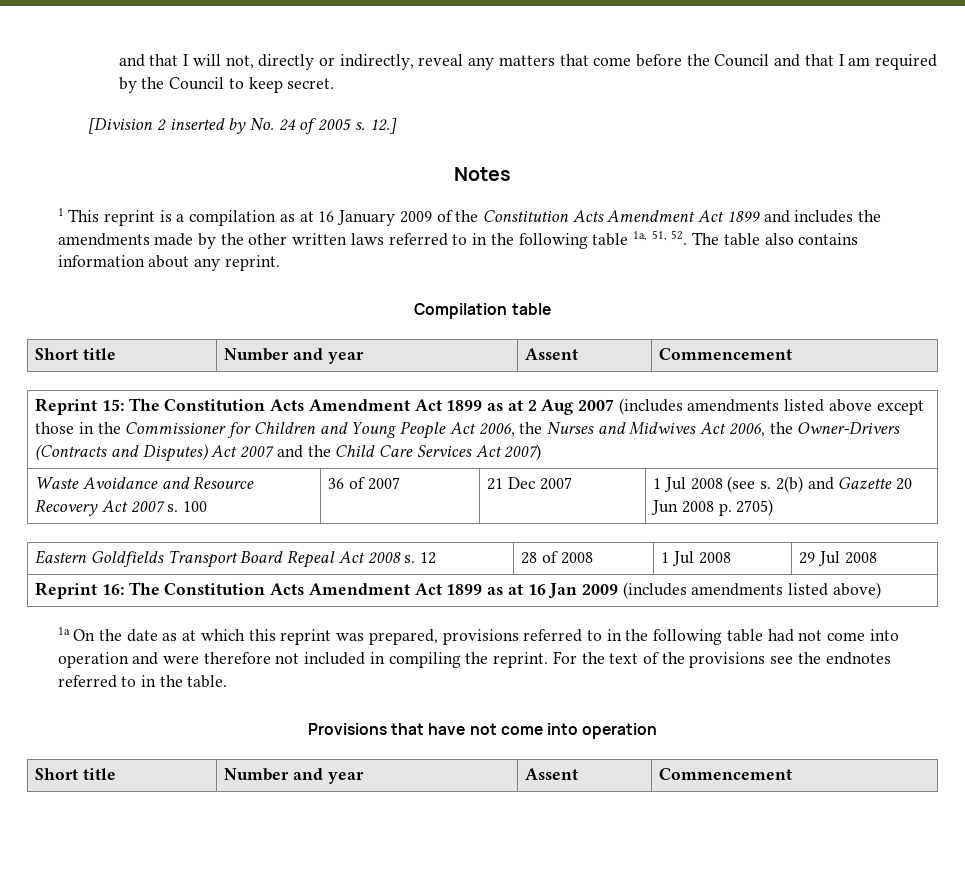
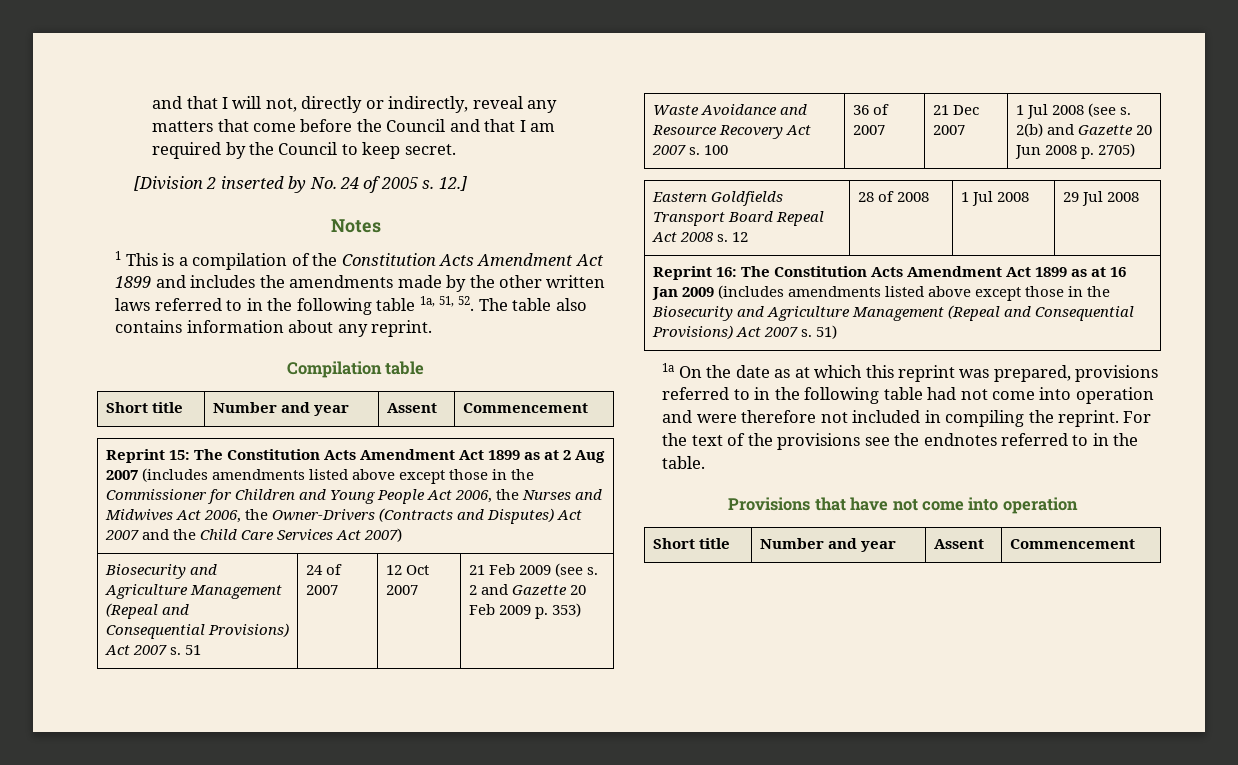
- 1 This reprint is a compilation as at 16 January 2009 of the Constitution Acts Amendment Act 1899 and includes the amendments made by the other written laws referred to in the following table 1a, 51, 52. The table also contains information about any reprint.
+ 1 This is a compilation of the Constitution Acts Amendment Act 1899 and includes the amendments made by the other written laws referred to in the following table 1a, 51, 52. The table also contains information about any reprint.
+ Biosecurity and Agriculture Management (Repeal and Consequential Provisions) Act 2007 s. 51 | 24 of 2007 | 12 Oct 2007 | 21 Feb 2009 (see s. 2 and Gazette 20 Feb 2009 p. 353)
- Reprint 16: The Constitution Acts Amendment Act 1899 as at 16 Jan 2009 (includes amendments listed above)
+ Reprint 16: The Constitution Acts Amendment Act 1899 as at 16 Jan 2009 (includes amendments listed above except those in the Biosecurity and Agriculture Management (Repeal and Consequential Provisions) Act 2007 s. 51)

